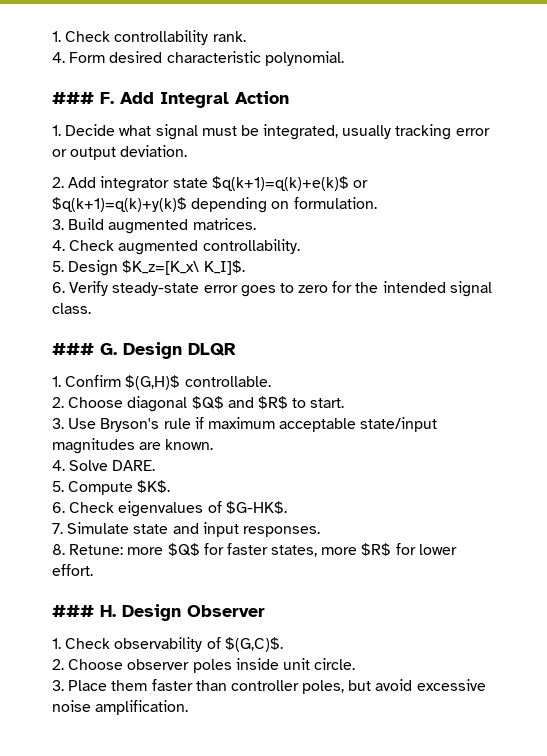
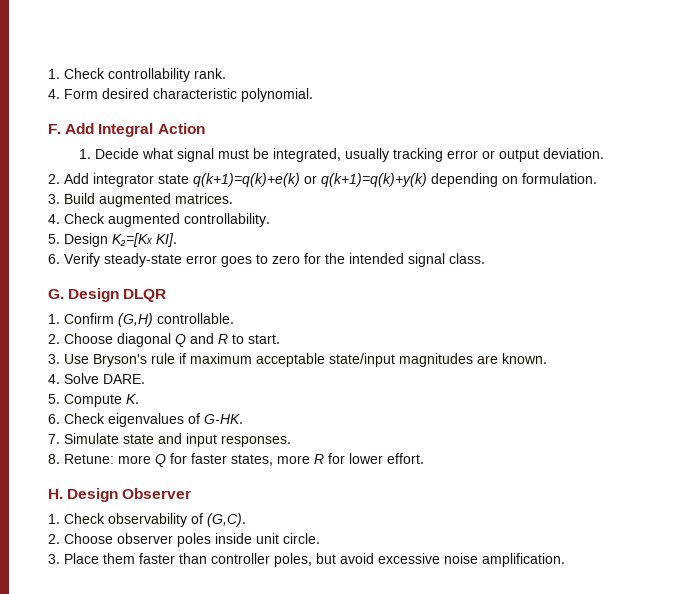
- ### F. Add Integral Action
+ F. Add Integral Action
- 2. Add integrator state $q(k+1)=q(k)+e(k)$ or $q(k+1)=q(k)+y(k)$ depending on formulation.
+ 2. Add integrator state q(k+1)=q(k)+e(k) or q(k+1)=q(k)+y(k) depending on formulation.
- 5. Design $K_z=[K_x\ K_I]$.
+ 5. Design K₂=[Kₓ KI].
- ### G. Design DLQR
+ G. Design DLQR
- 1. Confirm $(G,H)$ controllable.
+ 1. Confirm (G,H) controllable.
- 2. Choose diagonal $Q$ and $R$ to start.
+ 2. Choose diagonal Q and R to start.
- 5. Compute $K$.
+ 5. Compute K.
- 6. Check eigenvalues of $G-HK$.
+ 6. Check eigenvalues of G-HK.
- 8. Retune: more $Q$ for faster states, more $R$ for lower effort.
+ 8. Retune: more Q for faster states, more R for lower effort.
- ### H. Design Observer
+ H. Design Observer
- 1. Check observability of $(G,C)$.
+ 1. Check observability of (G,C).

